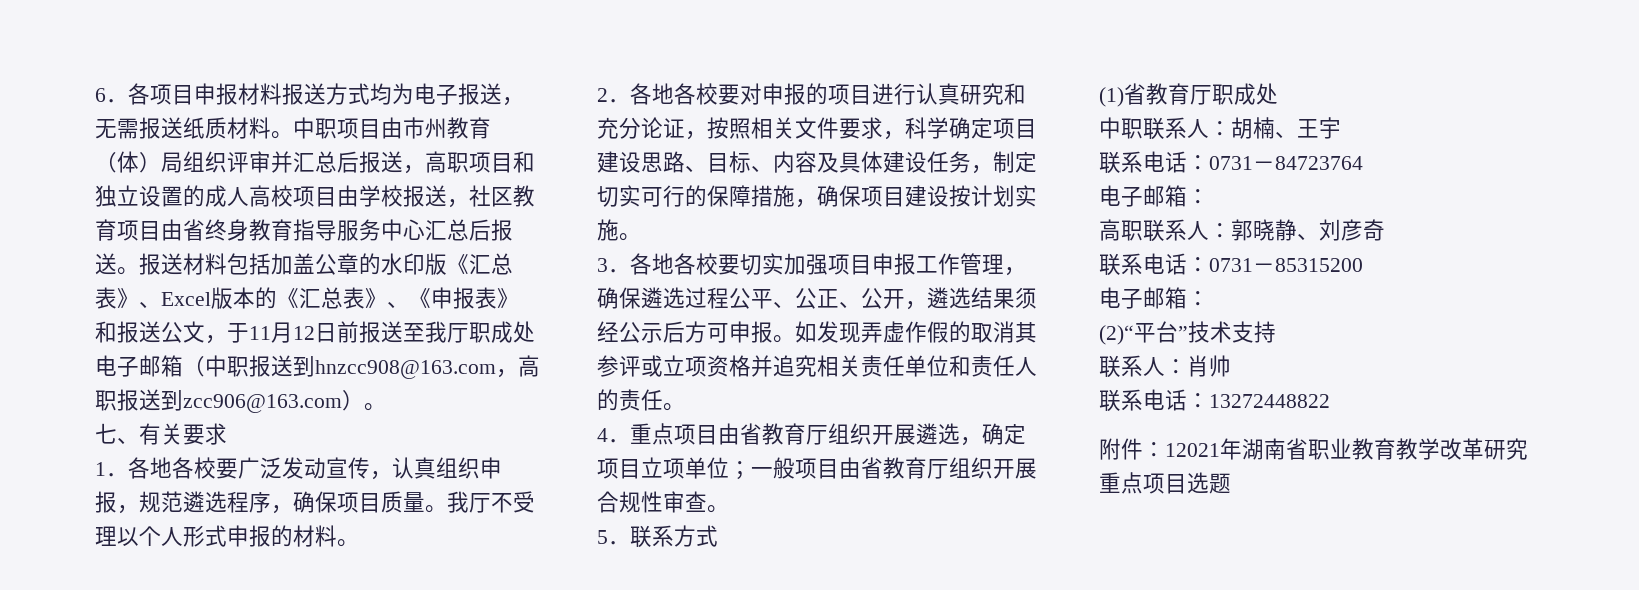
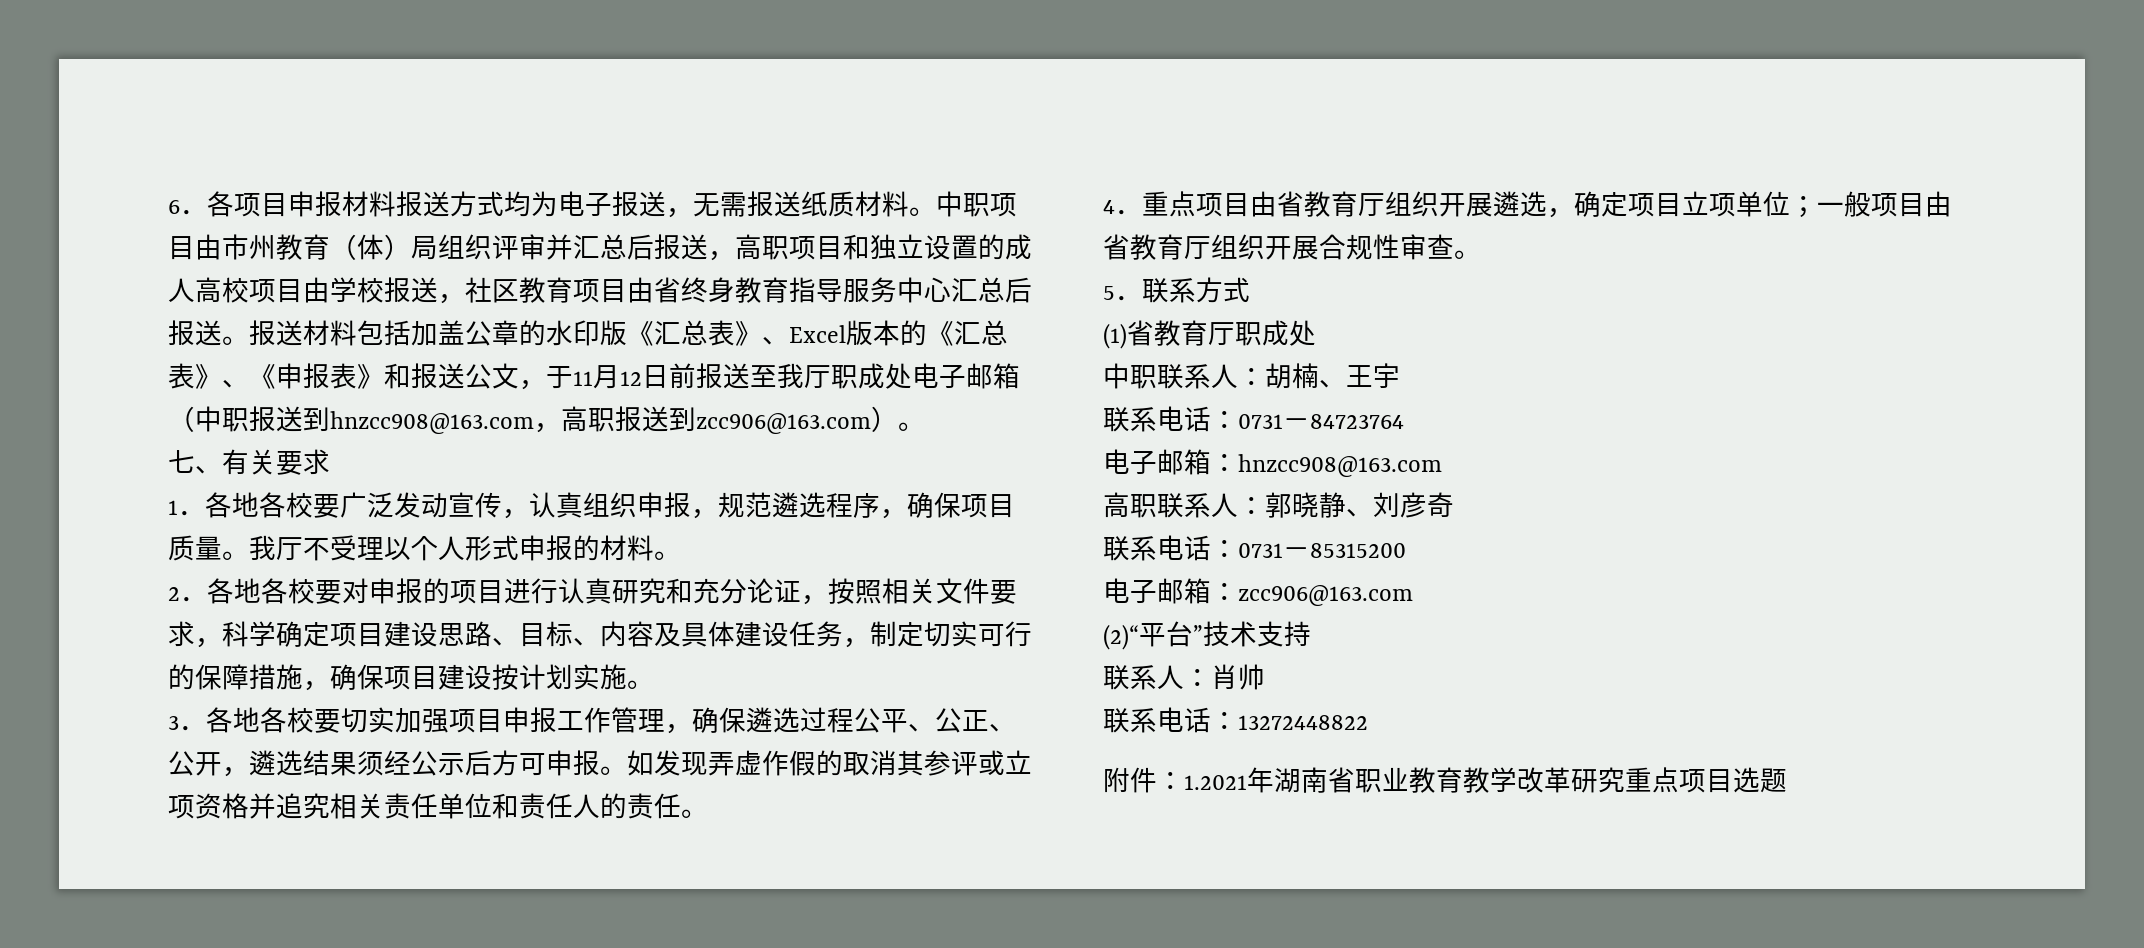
  联系电话：0731－84723764
- 电子邮箱：
+ 电子邮箱：hnzcc908@163.com
  联系电话：0731－85315200
- 电子邮箱：
+ 电子邮箱：zcc906@163.com
- 附件：12021年湖南省职业教育教学改革研究重点项目选题
+ 附件：1.2021年湖南省职业教育教学改革研究重点项目选题

